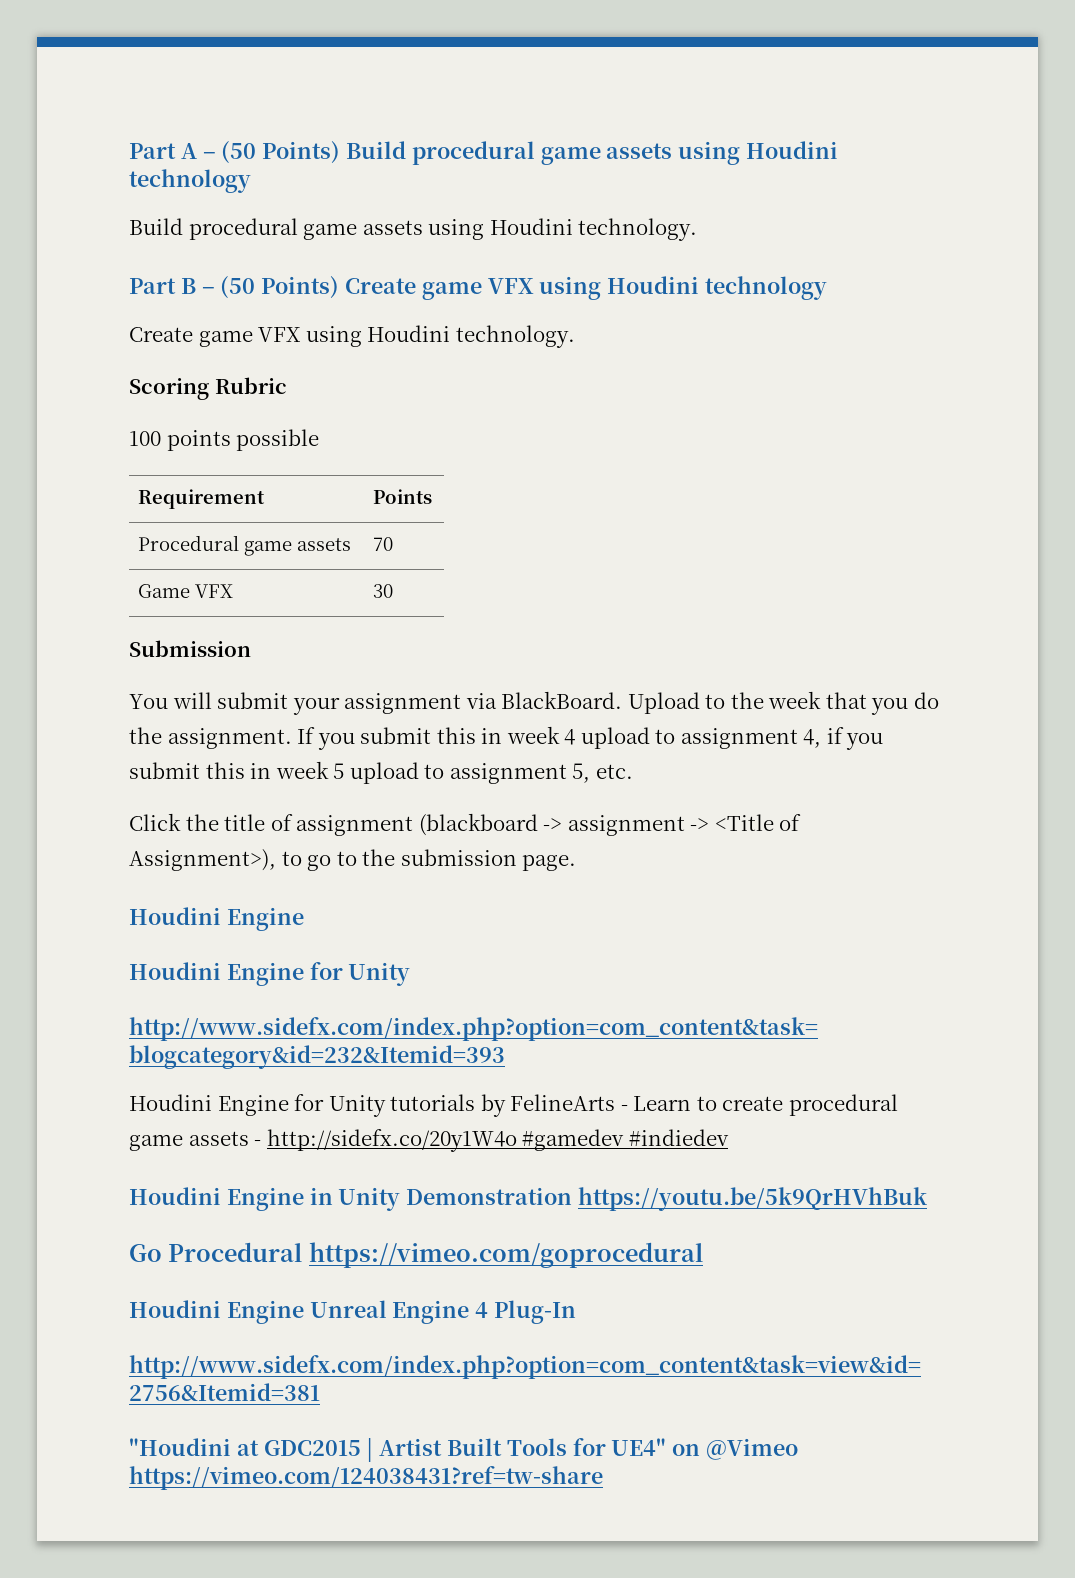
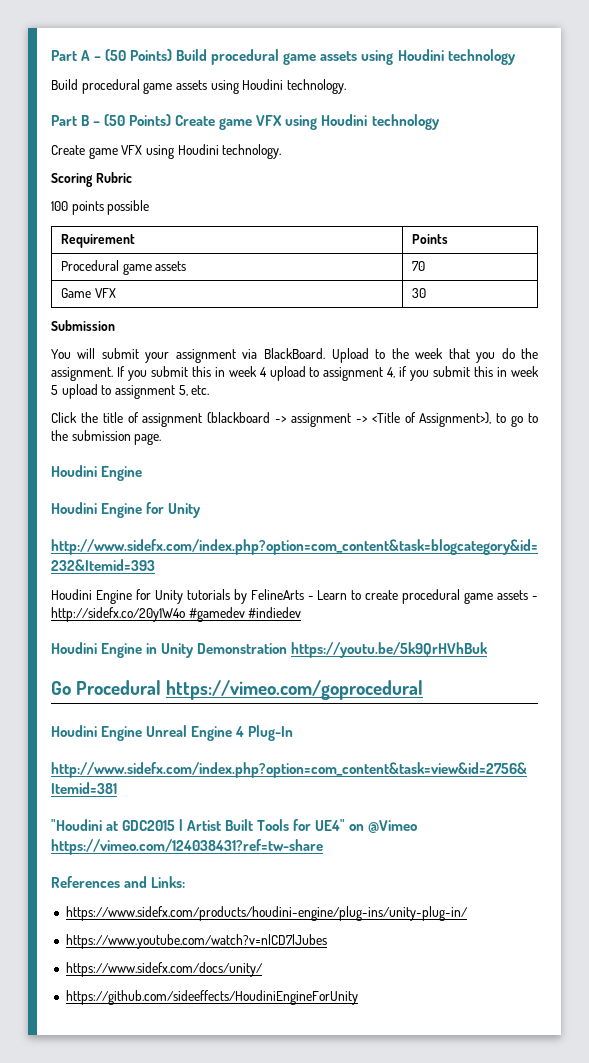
+ References and Links:
+ https://www.sidefx.com/products/houdini-engine/plug-ins/unity-plug-in/
+ https://www.youtube.com/watch?v=nlCD7lJubes
+ https://www.sidefx.com/docs/unity/
+ https://github.com/sideeffects/HoudiniEngineForUnity

